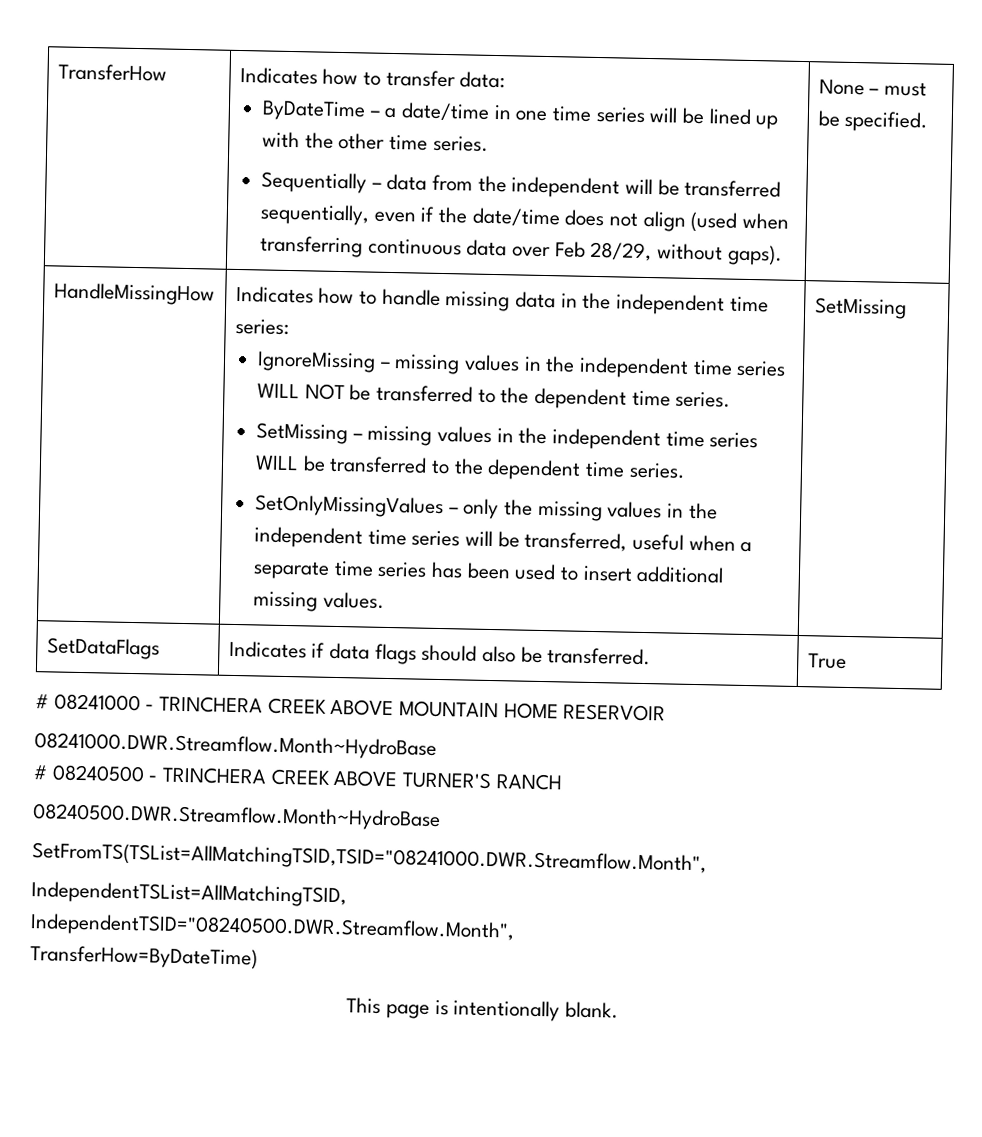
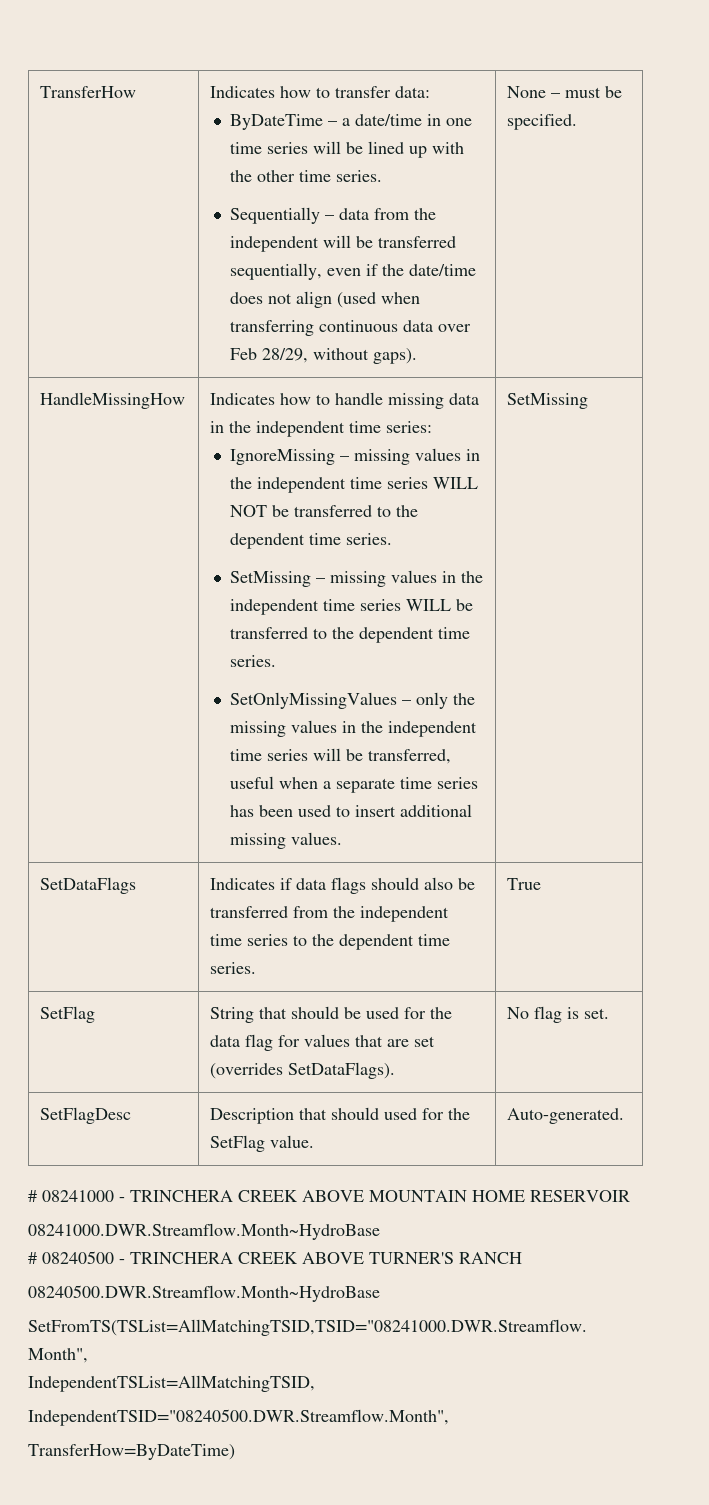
- SetDataFlags | Indicates if data flags should also be transferred. | True
+ SetDataFlags | Indicates if data flags should also be transferred from the independent time series to the dependent time series. | True
+ SetFlag | String that should be used for the data flag for values that are set (overrides SetDataFlags). | No flag is set.
+ SetFlagDesc | Description that should used for the SetFlag value. | Auto-generated.
- This page is intentionally blank.

